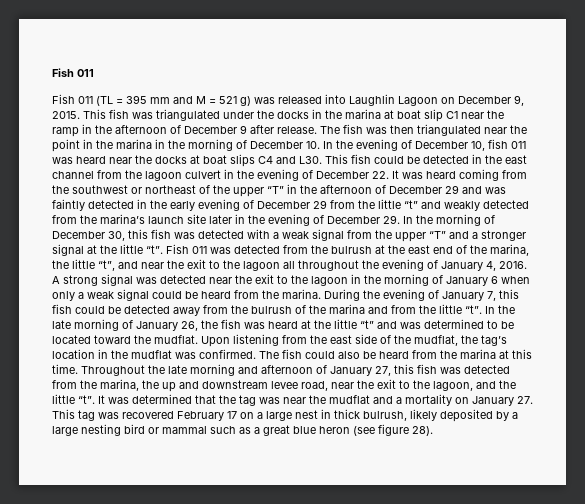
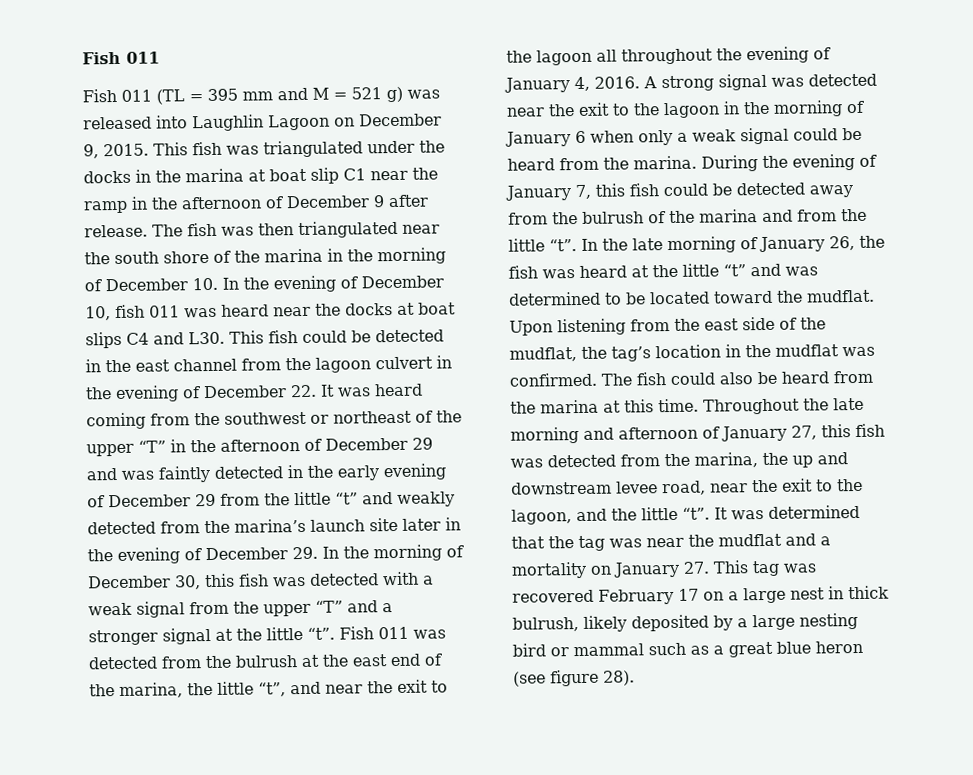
- The fish was then triangulated near the point in the marina in the morning of December 10. In the evening of December 10, fish 011 was heard near the docks at boat slips C4 and L30. This fish could be detected in the east channel from the lagoon culvert in the evening of December 22. It was heard coming from the southwest or northeast of the upper “T” in the afternoon of December 29 and was faintly detected in the early evening of December 29 from the little “t” and weakly detected from the marina’s launch site later in the evening of December 29. In the morning of December 30, this fish was detected with a weak signal from the upper “T” and a stronger signal at the little “t”.
+ The fish was then triangulated near the south shore of the marina in the morning of December 10. In the evening of December 10, fish 011 was heard near the docks at boat slips C4 and L30. This fish could be detected in the east channel from the lagoon culvert in the evening of December 22. It was heard coming from the southwest or northeast of the upper “T” in the afternoon of December 29 and was faintly detected in the early evening of December 29 from the little “t” and weakly detected from the marina’s launch site later in the evening of December 29. In the morning of December 30, this fish was detected with a weak signal from the upper “T” and a stronger signal at the little “t”.

